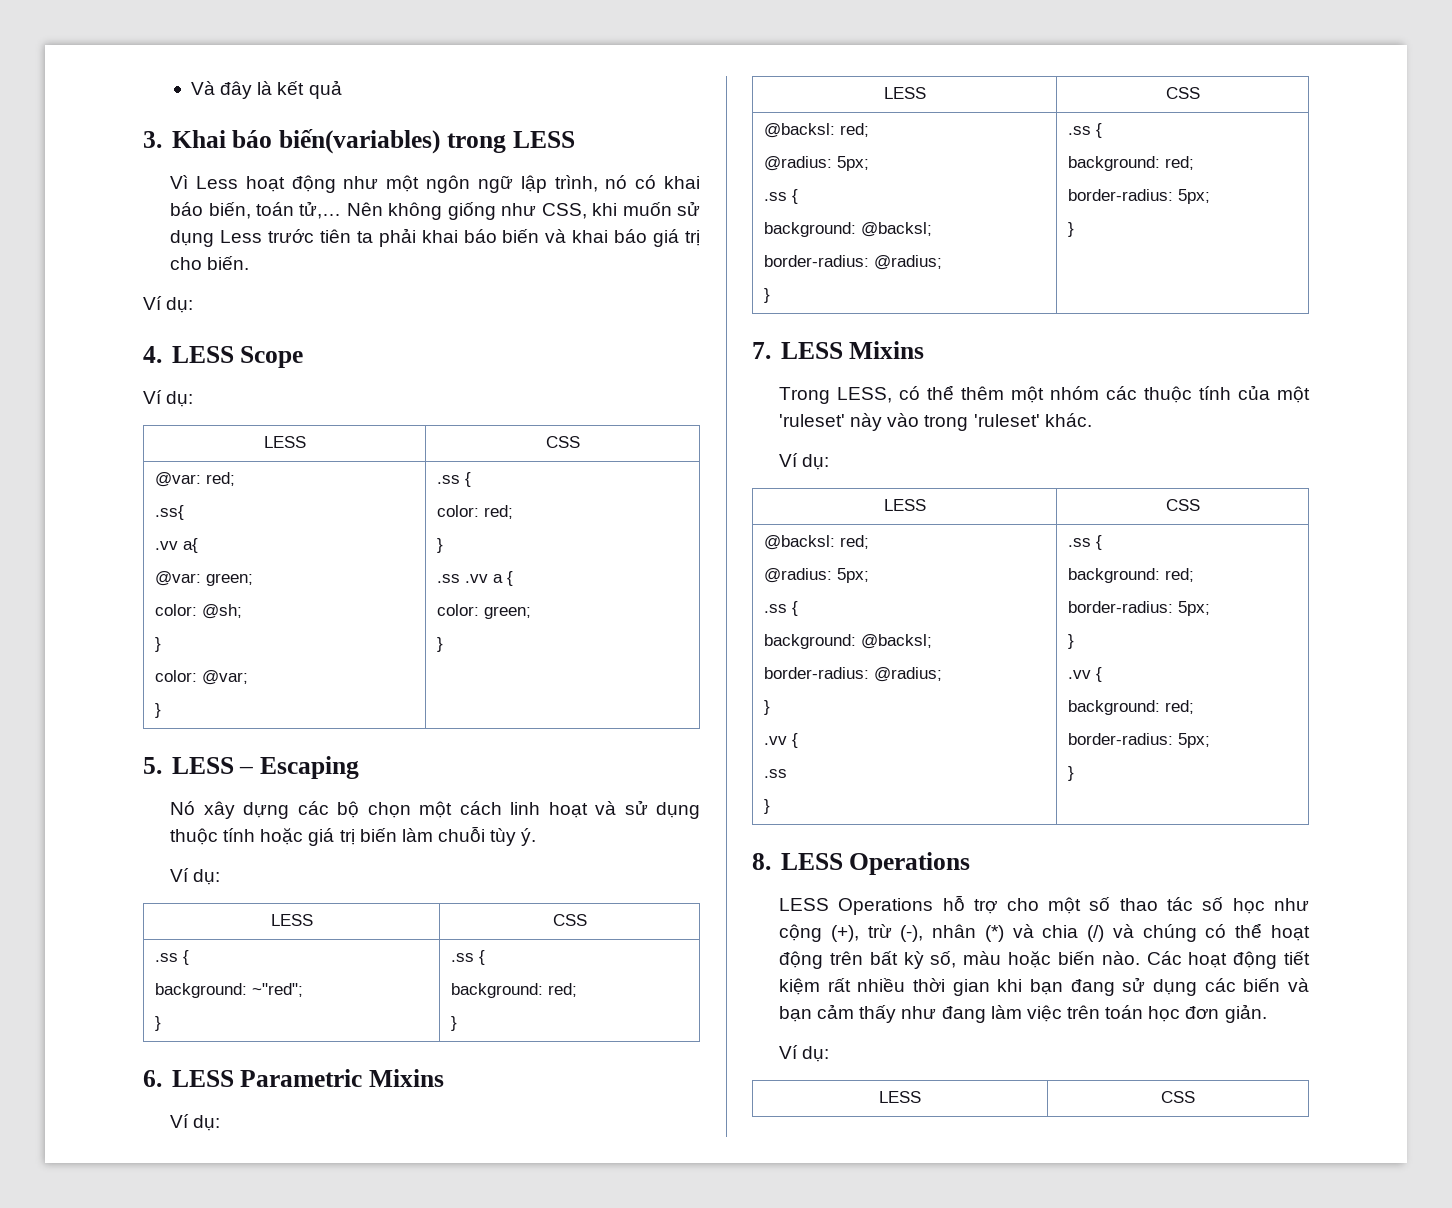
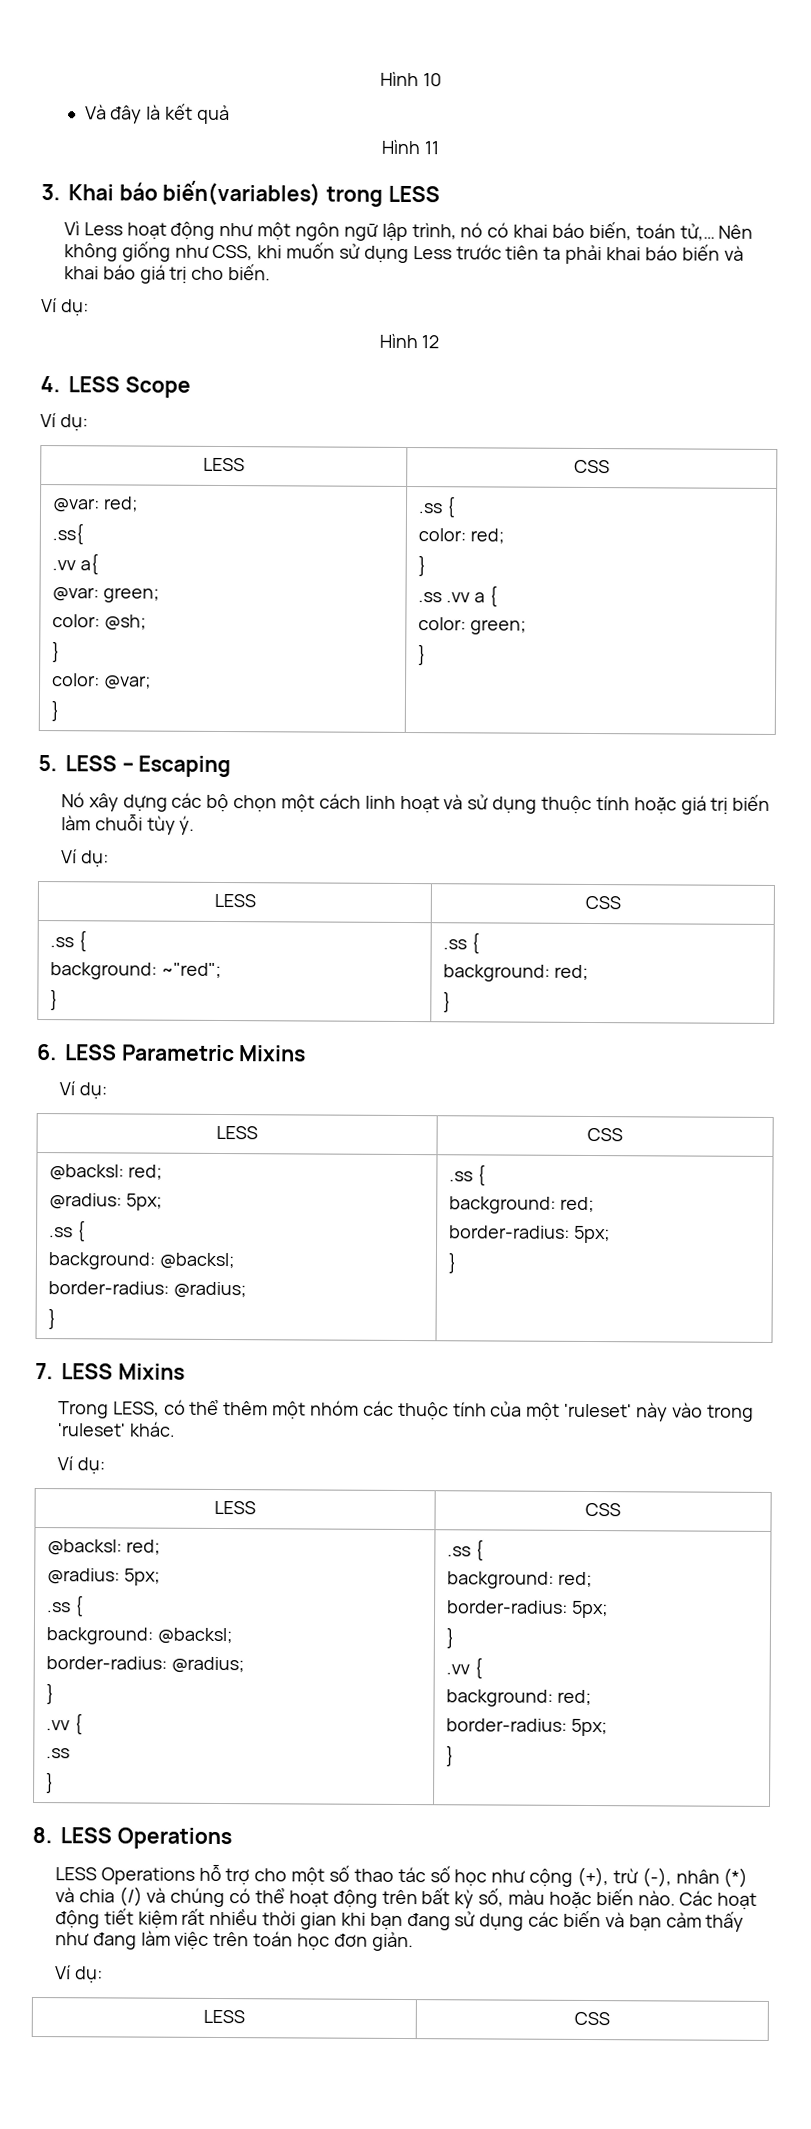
+ Hình 10
+ Hình 11
+ Hình 12

